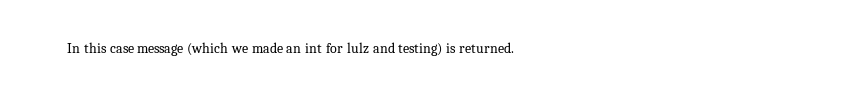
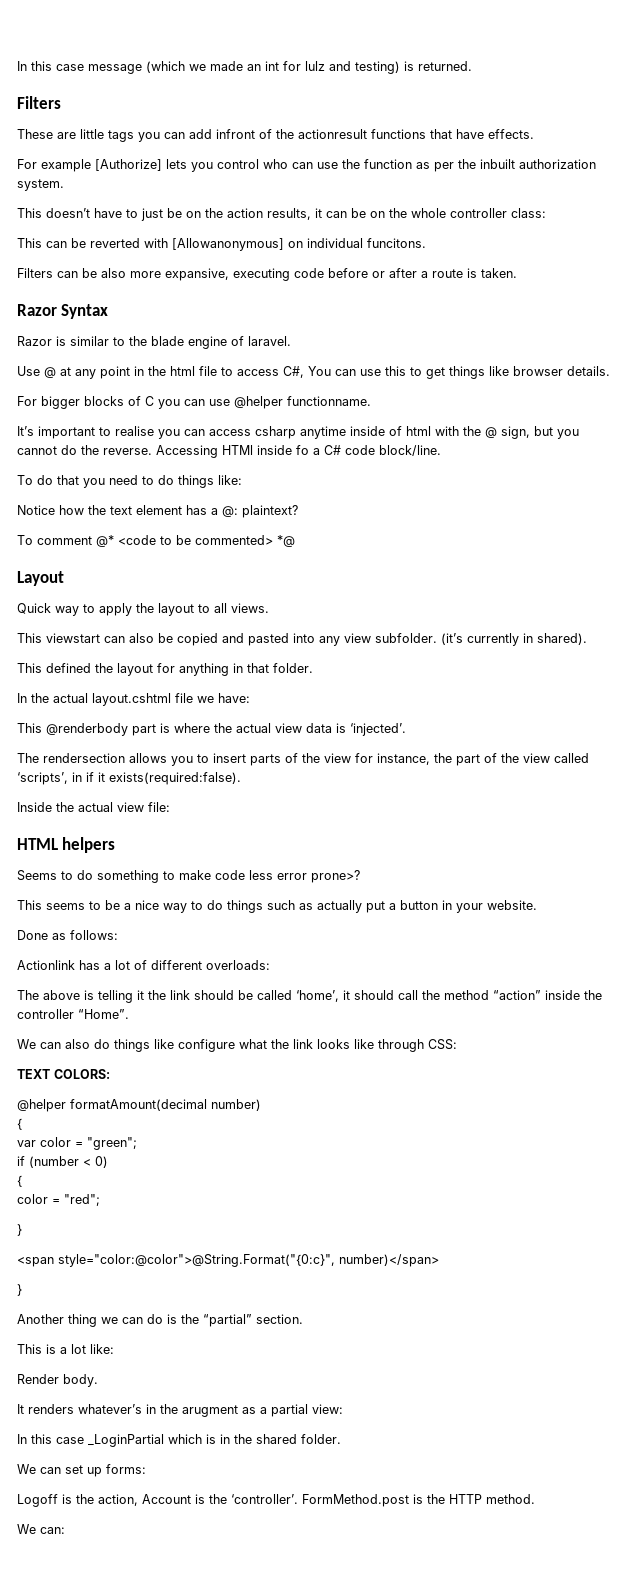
  In this case message (which we made an int for lulz and testing) is returned.
+ Filters
+ These are little tags you can add infront of the actionresult functions that have effects.
+ For example [Authorize] lets you control who can use the function as per the inbuilt authorization system.
+ This doesn’t have to just be on the action results, it can be on the whole controller class:
+ This can be reverted with [Allowanonymous] on individual funcitons.
+ Filters can be also more expansive, executing code before or after a route is taken.
+ Razor Syntax
+ Razor is similar to the blade engine of laravel.
+ Use @ at any point in the html file to access C#, You can use this to get things like browser details.
+ For bigger blocks of C you can use @helper functionname.
+ It’s important to realise you can access csharp anytime inside of html with the @ sign, but you cannot do the reverse. Accessing HTMl inside fo a C# code block/line.
+ To do that you need to do things like:
+ Notice how the text element has a @: plaintext?
+ To comment @* <code to be commented> *@
+ Layout
+ Quick way to apply the layout to all views.
+ This viewstart can also be copied and pasted into any view subfolder. (it’s currently in shared).
+ This defined the layout for anything in that folder.
+ In the actual layout.cshtml file we have:
+ This @renderbody part is where the actual view data is ‘injected’.
+ The rendersection allows you to insert parts of the view for instance, the part of the view called ‘scripts’, in if it exists(required:false).
+ Inside the actual view file:
+ HTML helpers
+ Seems to do something to make code less error prone>?
+ This seems to be a nice way to do things such as actually put a button in your website.
+ Done as follows:
+ Actionlink has a lot of different overloads:
+ The above is telling it the link should be called ‘home’, it should call the method “action” inside the controller “Home”.
+ We can also do things like configure what the link looks like through CSS:
+ TEXT COLORS:
+ @helper formatAmount(decimal number)
+ {
+ var color = "green";
+ if (number < 0)
+ {
+ color = "red";
+ }
+ <span style="color:@color">@String.Format("{0:c}", number)</span>
+ }
+ Another thing we can do is the “partial” section.
+ This is a lot like:
+ Render body.
+ It renders whatever’s in the arugment as a partial view:
+ In this case _LoginPartial which is in the shared folder.
+ We can set up forms:
+ Logoff is the action, Account is the ‘controller’. FormMethod.post is the HTTP method.
+ We can:

